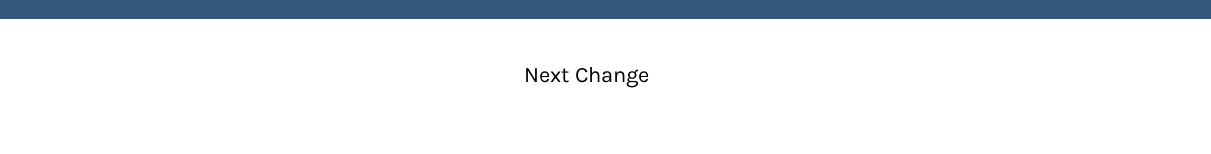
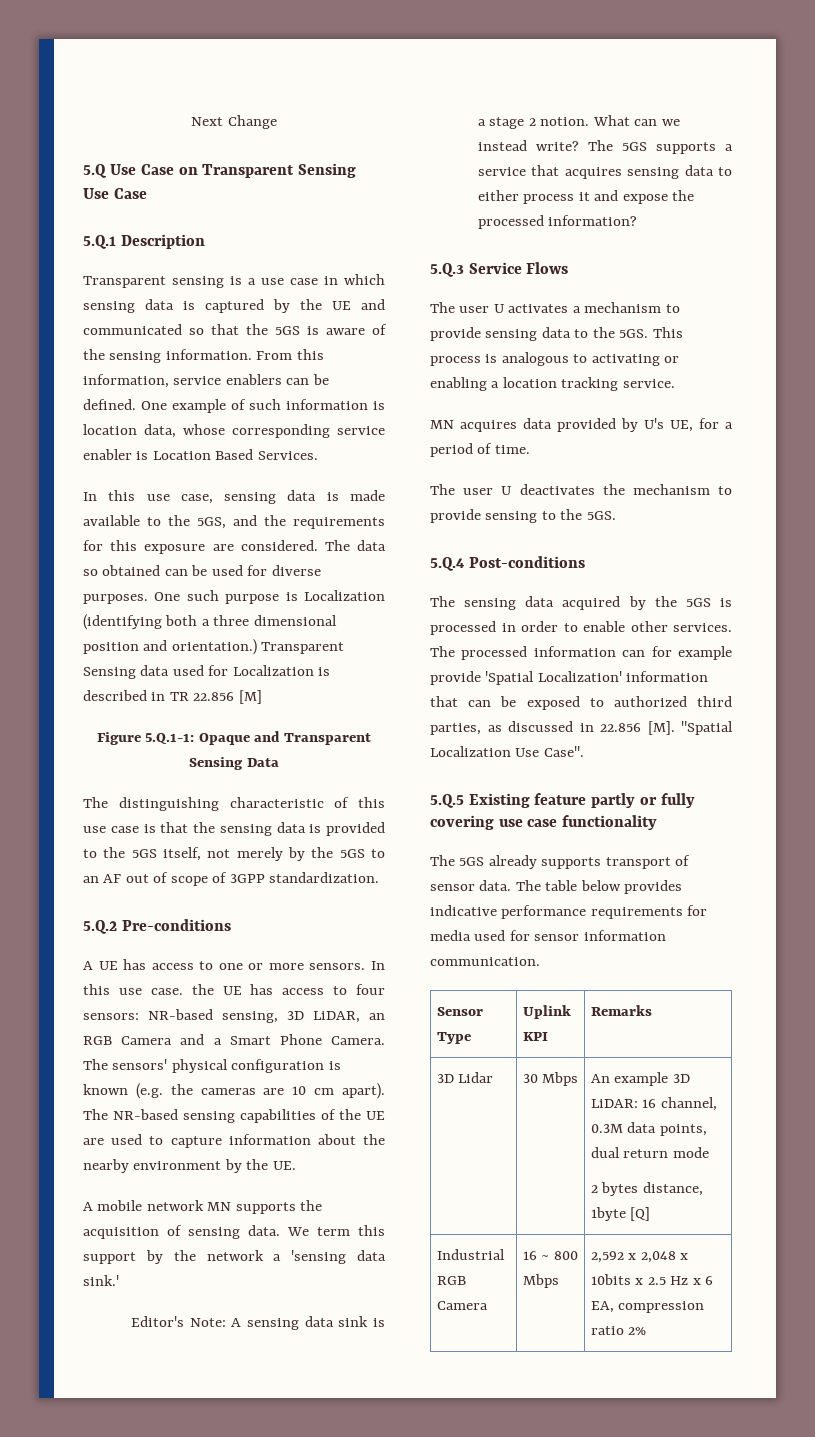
+ 5.Q Use Case on Transparent Sensing Use Case
+ 5.Q.1 Description
+ Transparent sensing is a use case in which sensing data is captured by the UE and communicated so that the 5GS is aware of the sensing information. From this information, service enablers can be defined. One example of such information is location data, whose corresponding service enabler is Location Based Services.
+ In this use case, sensing data is made available to the 5GS, and the requirements for this exposure are considered. The data so obtained can be used for diverse purposes. One such purpose is Localization (identifying both a three dimensional position and orientation.) Transparent Sensing data used for Localization is described in TR 22.856 [M]
+ Figure 5.Q.1-1: Opaque and Transparent Sensing Data
+ The distinguishing characteristic of this use case is that the sensing data is provided to the 5GS itself, not merely by the 5GS to an AF out of scope of 3GPP standardization.
+ 5.Q.2 Pre-conditions
+ A UE has access to one or more sensors. In this use case. the UE has access to four sensors: NR-based sensing, 3D LiDAR, an RGB Camera and a Smart Phone Camera. The sensors' physical configuration is known (e.g. the cameras are 10 cm apart). The NR-based sensing capabilities of the UE are used to capture information about the nearby environment by the UE.
+ A mobile network MN supports the acquisition of sensing data. We term this support by the network a 'sensing data sink.'
+ Editor's Note: A sensing data sink is a stage 2 notion. What can we instead write? The 5GS supports a service that acquires sensing data to either process it and expose the processed information?
+ 5.Q.3 Service Flows
+ The user U activates a mechanism to provide sensing data to the 5GS. This process is analogous to activating or enabling a location tracking service.
+ MN acquires data provided by U's UE, for a period of time.
+ The user U deactivates the mechanism to provide sensing to the 5GS.
+ 5.Q.4 Post-conditions
+ The sensing data acquired by the 5GS is processed in order to enable other services. The processed information can for example provide 'Spatial Localization' information that can be exposed to authorized third parties, as discussed in 22.856 [M]. "Spatial Localization Use Case".
+ 5.Q.5 Existing feature partly or fully covering use case functionality
+ The 5GS already supports transport of sensor data. The table below provides indicative performance requirements for media used for sensor information communication.
+ Sensor Type | Uplink KPI | Remarks
+ 3D Lidar | 30 Mbps | An example 3D LiDAR: 16 channel, 0.3M data points, dual return mode
+ 2 bytes distance, 1byte [Q]
+ Industrial RGB Camera | 16 ~ 800 Mbps | 2,592 x 2,048 x 10bits x 2.5 Hz x 6 EA, compression ratio 2%

